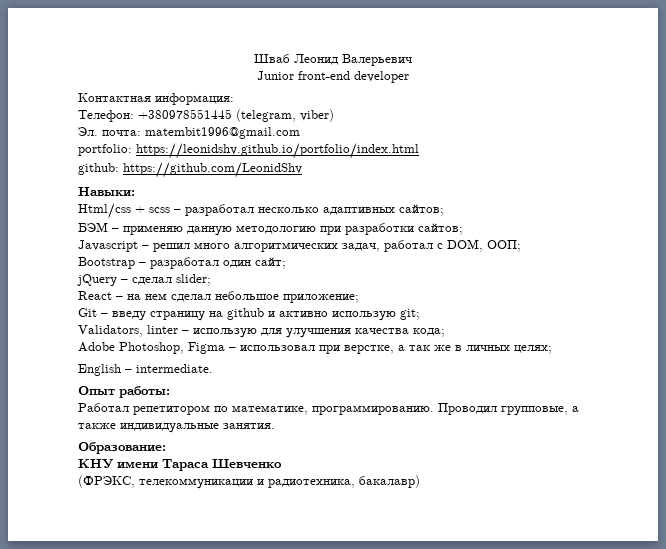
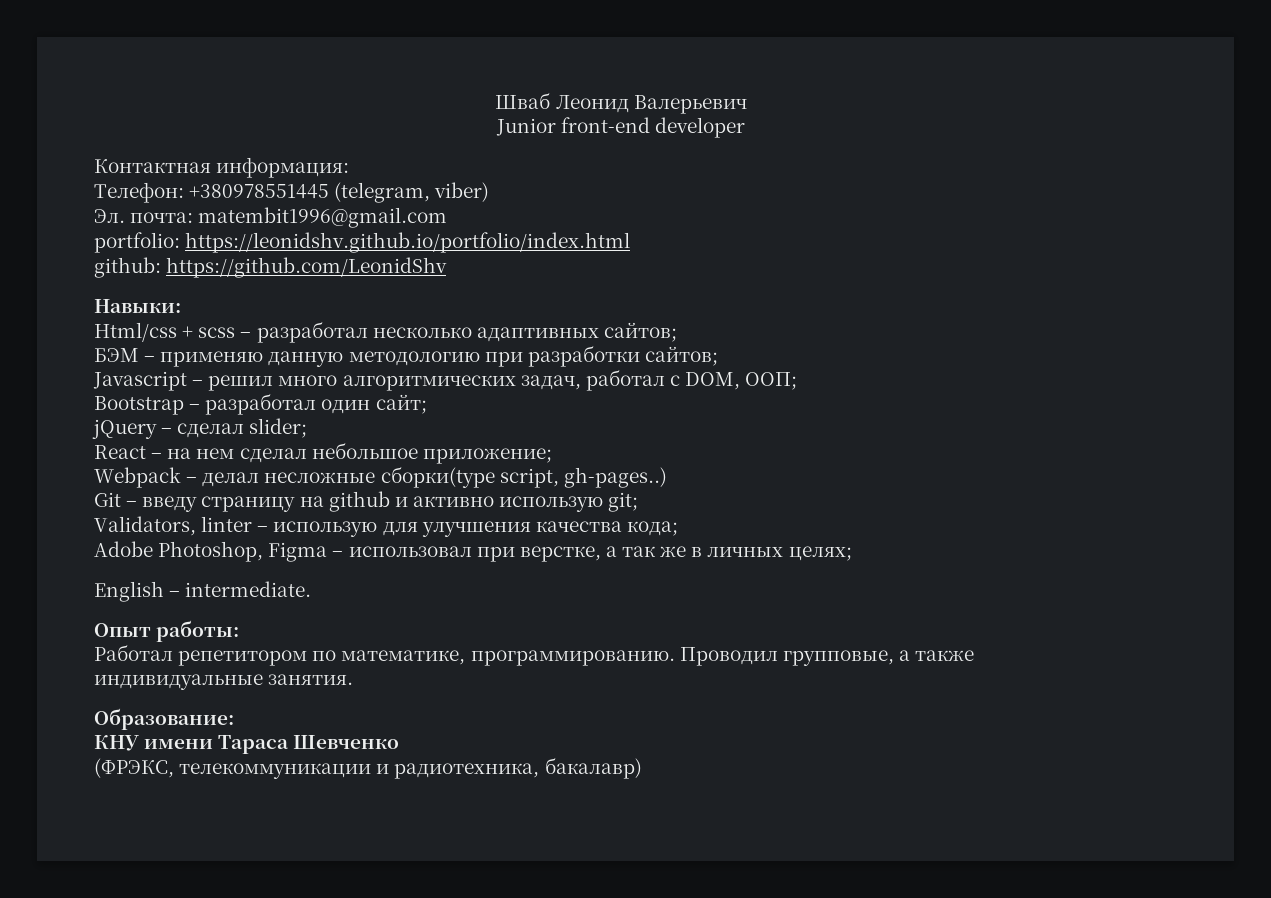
+ Webpack – делал несложные сборки(type script, gh-pages..)

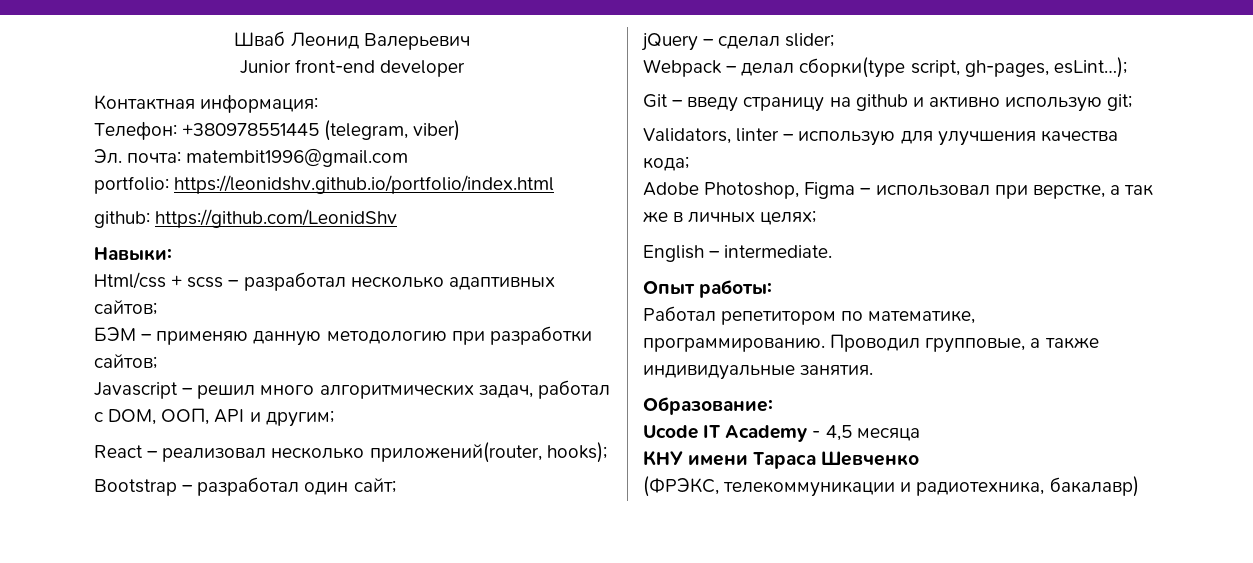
- Javascript – решил много алгоритмических задач, работал с DOM, ООП;
+ Javascript – решил много алгоритмических задач, работал с DOM, ООП, API и другим;
+ React – реализовал несколько приложений(router, hooks);
- React – на нем сделал небольшое приложение;
- Webpack – делал несложные сборки(type script, gh-pages..)
+ Webpack – делал сборки(type script, gh-pages, esLint…);
+ Ucode IT Academy - 4,5 месяца

